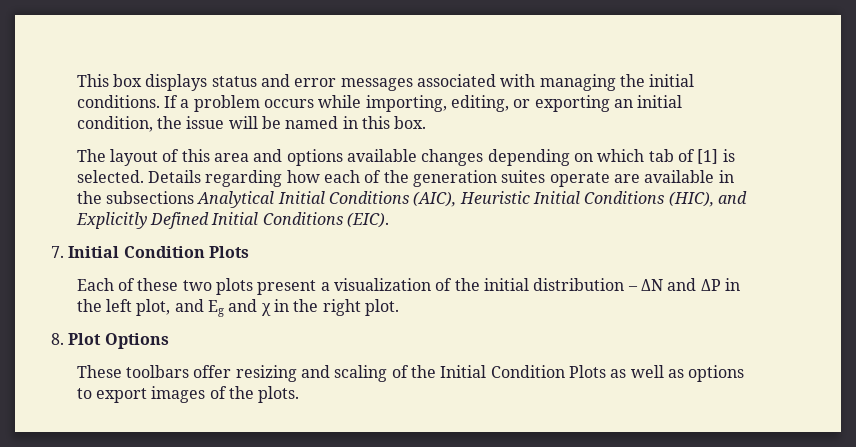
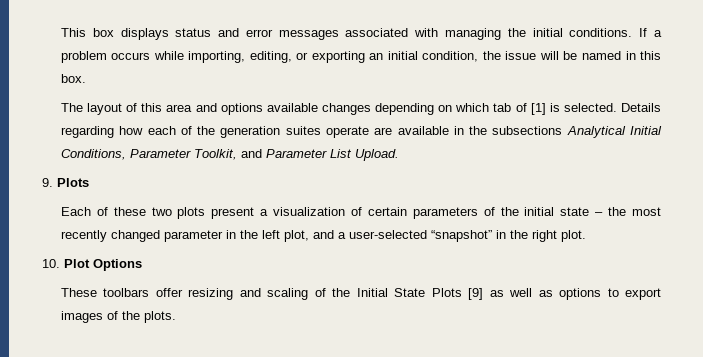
- Details regarding how each of the generation suites operate are available in the subsections Analytical Initial Conditions (AIC), Heuristic Initial Conditions (HIC), and Explicitly Defined Initial Conditions (EIC).
- 7. Initial Condition Plots
+ Details regarding how each of the generation suites operate are available in the subsections Analytical Initial Conditions, Parameter Toolkit, and Parameter List Upload.
+ 9. Plots
- Each of these two plots present a visualization of the initial distribution – ΔN and ΔP in the left plot, and Eg and χ in the right plot.
+ Each of these two plots present a visualization of certain parameters of the initial state – the most recently changed parameter in the left plot, and a user-selected “snapshot” in the right plot.
- 8. Plot Options
+ 10. Plot Options
- These toolbars offer resizing and scaling of the Initial Condition Plots as well as options to export images of the plots.
+ These toolbars offer resizing and scaling of the Initial State Plots [9] as well as options to export images of the plots.

